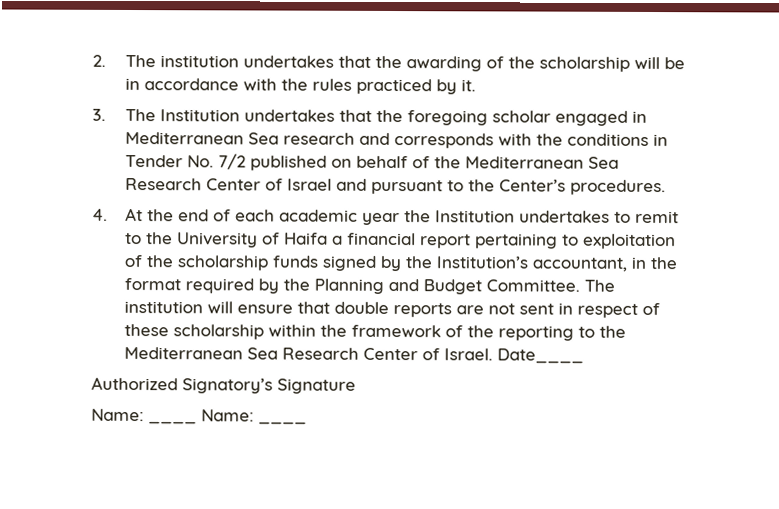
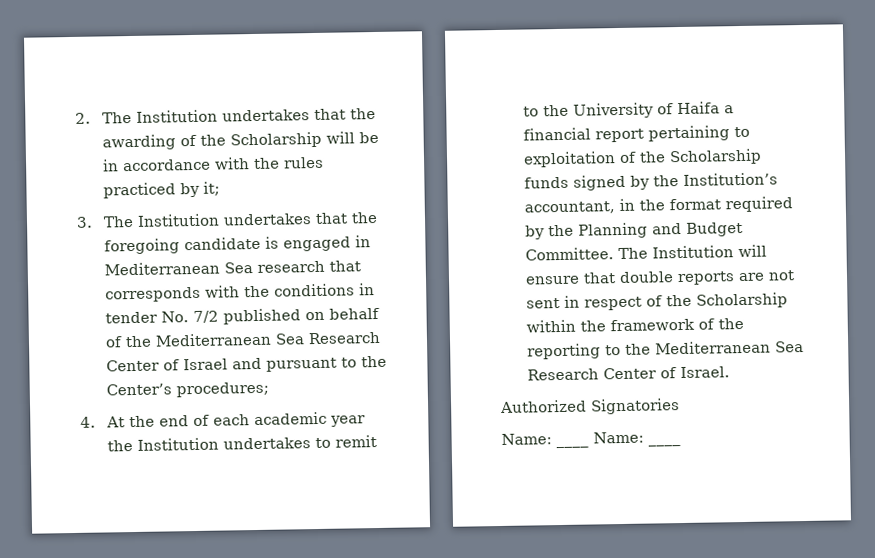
- 2. The institution undertakes that the awarding of the scholarship will be in accordance with the rules practiced by it.
+ 2. The Institution undertakes that the awarding of the Scholarship will be in accordance with the rules practiced by it;
- 3. The Institution undertakes that the foregoing scholar engaged in Mediterranean Sea research and corresponds with the conditions in Tender No. 7/2 published on behalf of the Mediterranean Sea Research Center of Israel and pursuant to the Center’s procedures.
+ 3. The Institution undertakes that the foregoing candidate is engaged in Mediterranean Sea research that corresponds with the conditions in tender No. 7/2 published on behalf of the Mediterranean Sea Research Center of Israel and pursuant to the Center’s procedures;
- 4. At the end of each academic year the Institution undertakes to remit to the University of Haifa a financial report pertaining to exploitation of the scholarship funds signed by the Institution’s accountant, in the format required by the Planning and Budget Committee.
+ 4. At the end of each academic year the Institution undertakes to remit to the University of Haifa a financial report pertaining to exploitation of the Scholarship funds signed by the Institution’s accountant, in the format required by the Planning and Budget Committee.
- The institution will ensure that double reports are not sent in respect of these scholarship within the framework of the reporting to the Mediterranean Sea Research Center of Israel. Date____
+ The Institution will ensure that double reports are not sent in respect of the Scholarship within the framework of the reporting to the Mediterranean Sea Research Center of Israel.
- Authorized Signatory’s Signature
+ Authorized Signatories

